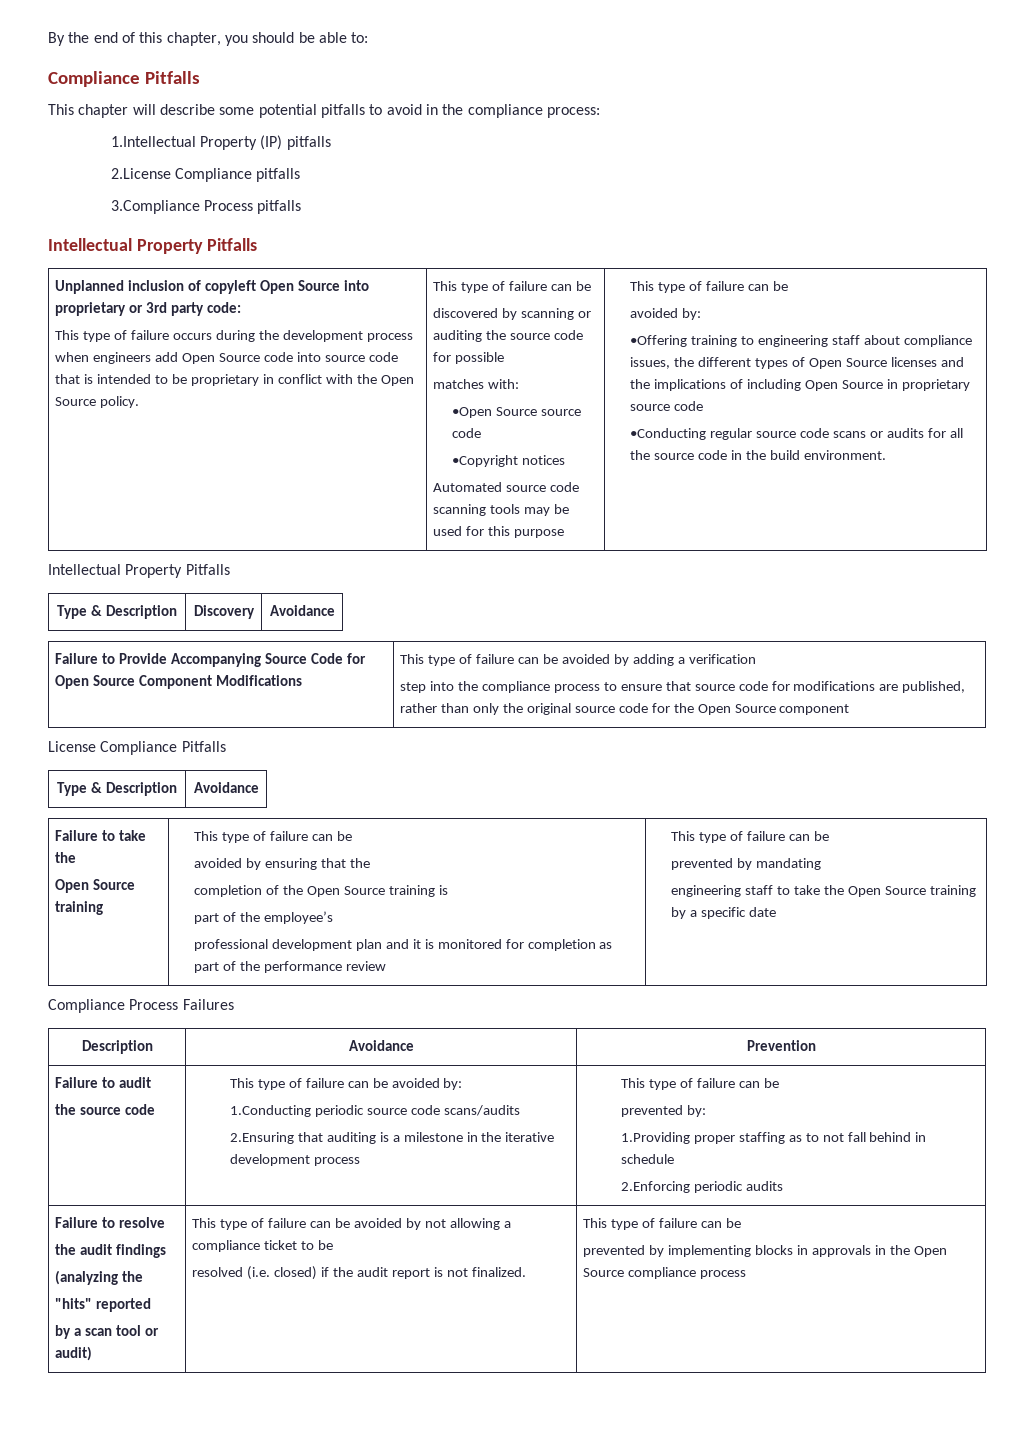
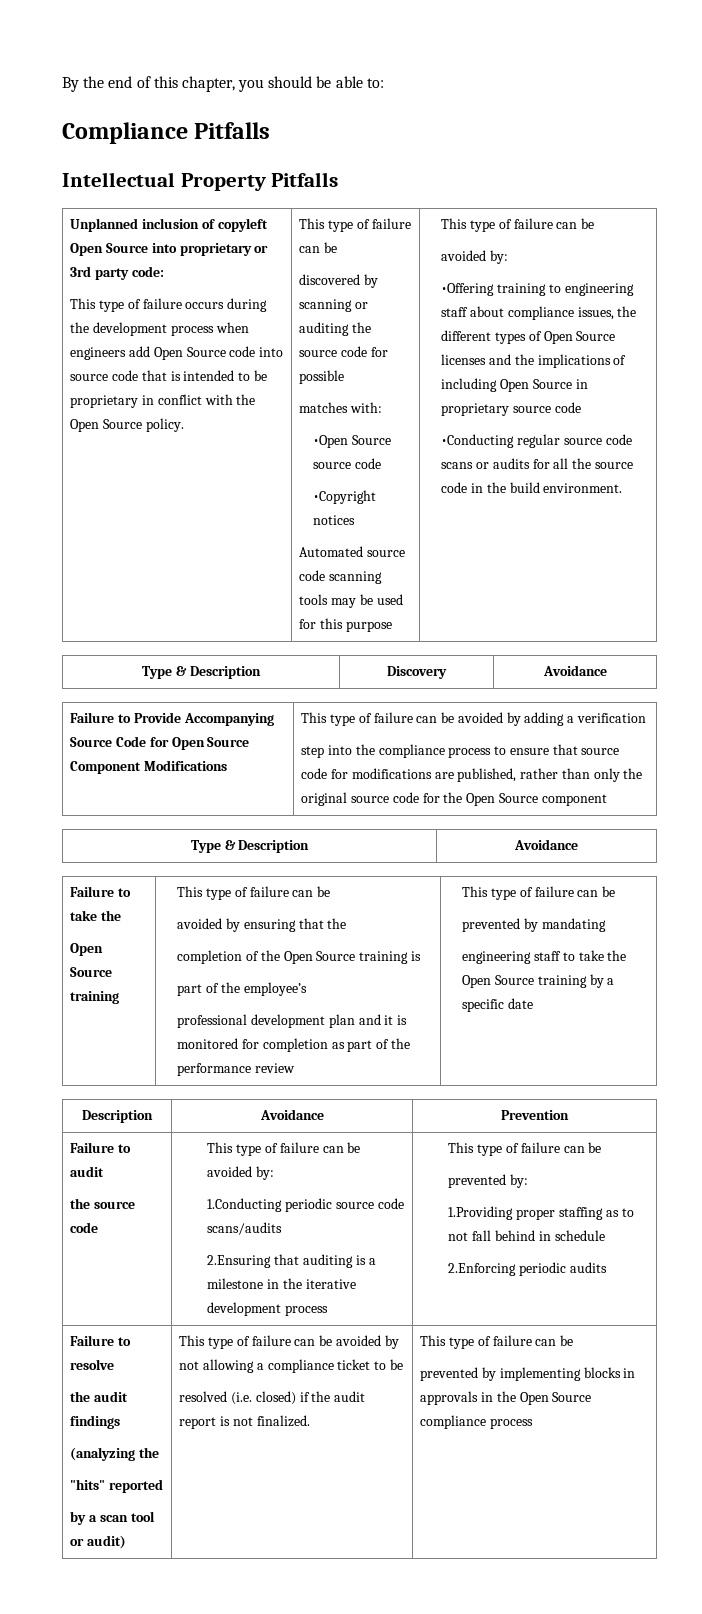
- This chapter will describe some potential pitfalls to avoid in the compliance process:
- 1.Intellectual Property (IP) pitfalls
- 2.License Compliance pitfalls
- 3.Compliance Process pitfalls
  •Conducting regular source code scans or audits for all the source code in the build environment.
- Intellectual Property Pitfalls
- License Compliance Pitfalls
- Compliance Process Failures

